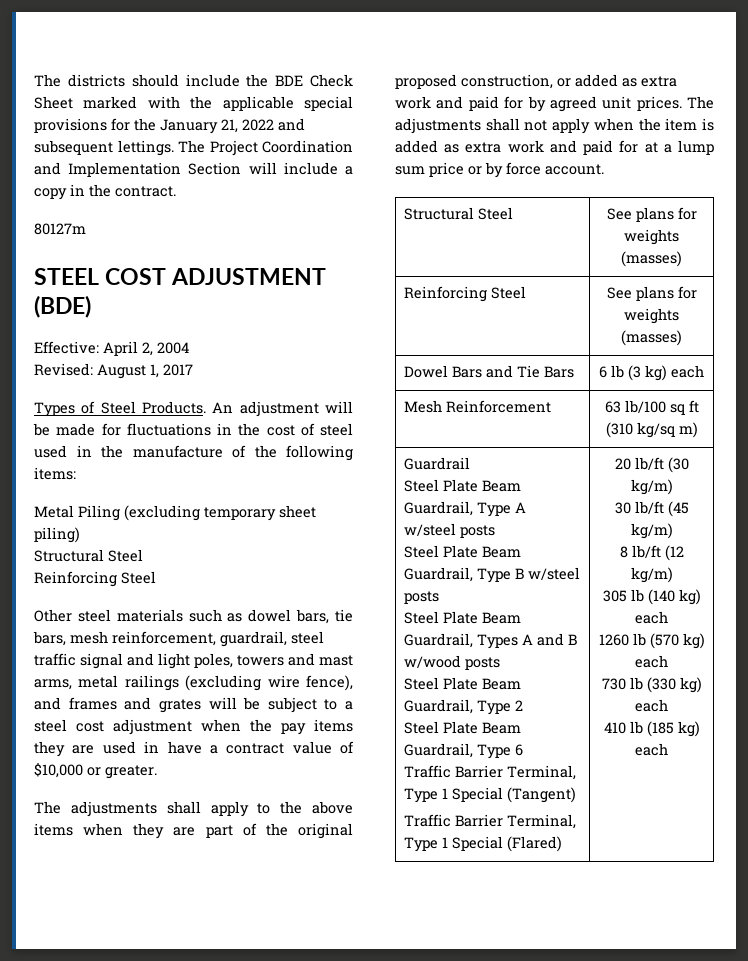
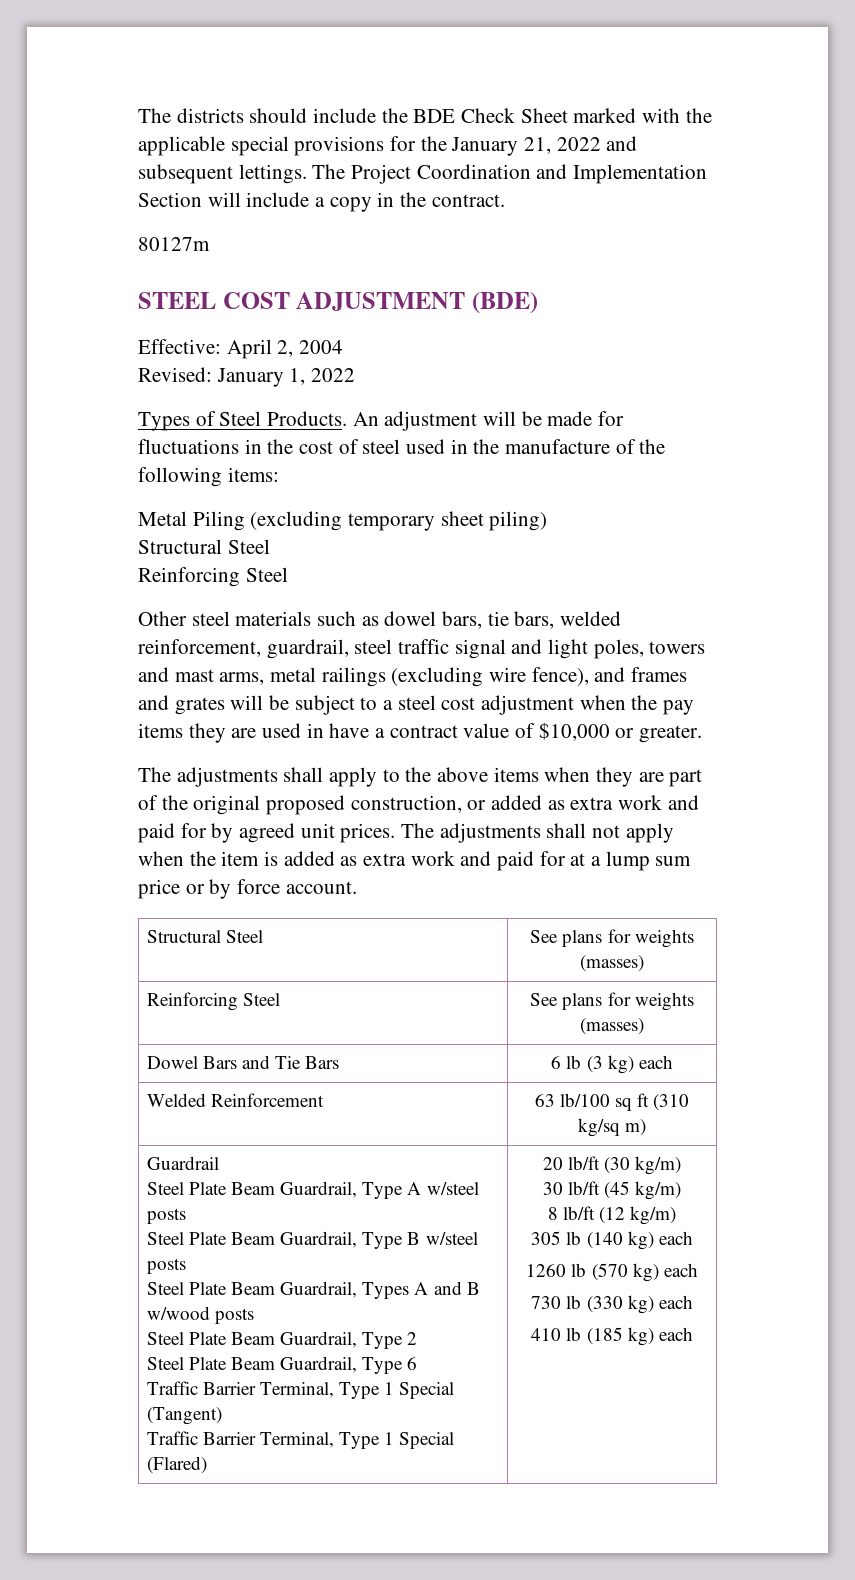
- Revised: August 1, 2017
+ Revised: January 1, 2022
- Other steel materials such as dowel bars, tie bars, mesh reinforcement, guardrail, steel traffic signal and light poles, towers and mast arms, metal railings (excluding wire fence), and frames and grates will be subject to a steel cost adjustment when the pay items they are used in have a contract value of $10,000 or greater.
+ Other steel materials such as dowel bars, tie bars, welded reinforcement, guardrail, steel traffic signal and light poles, towers and mast arms, metal railings (excluding wire fence), and frames and grates will be subject to a steel cost adjustment when the pay items they are used in have a contract value of $10,000 or greater.
- Mesh Reinforcement | 63 lb/100 sq ft (310 kg/sq m)
+ Welded Reinforcement | 63 lb/100 sq ft (310 kg/sq m)

